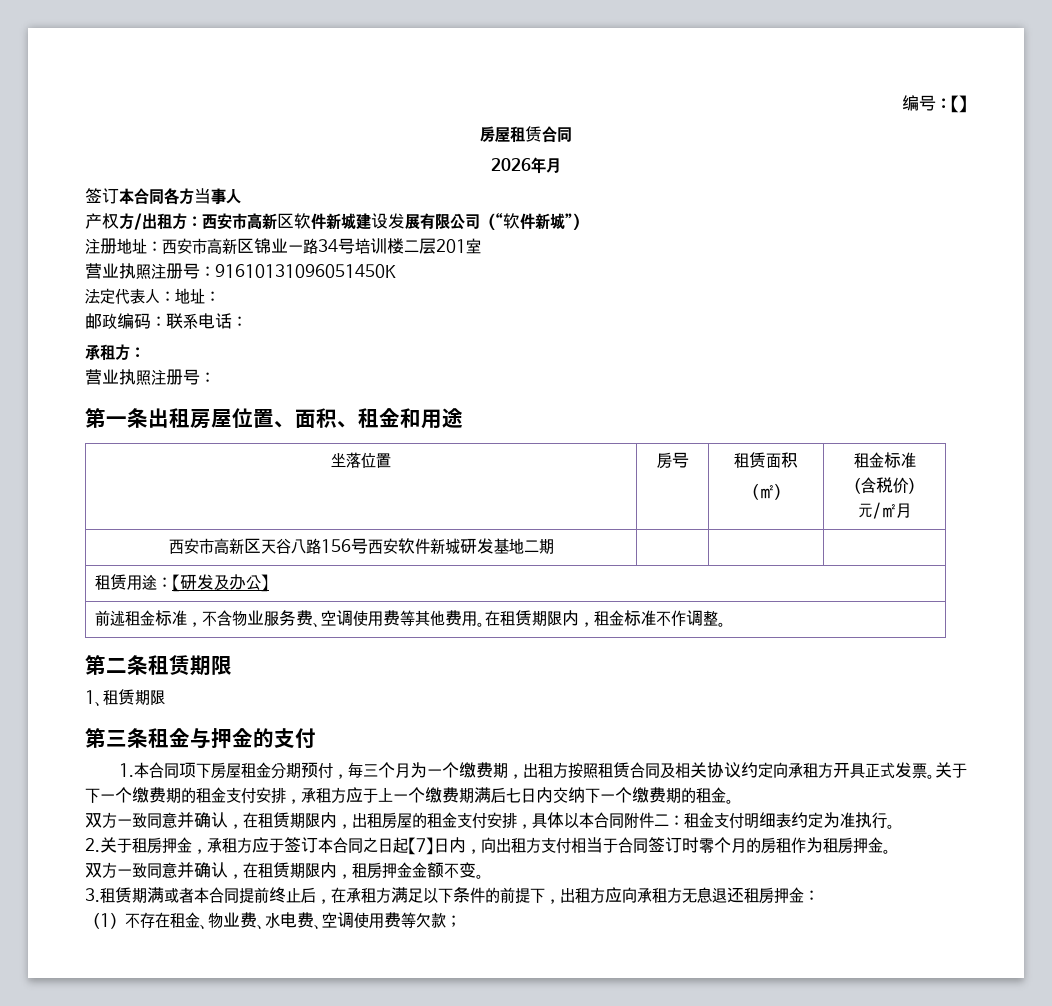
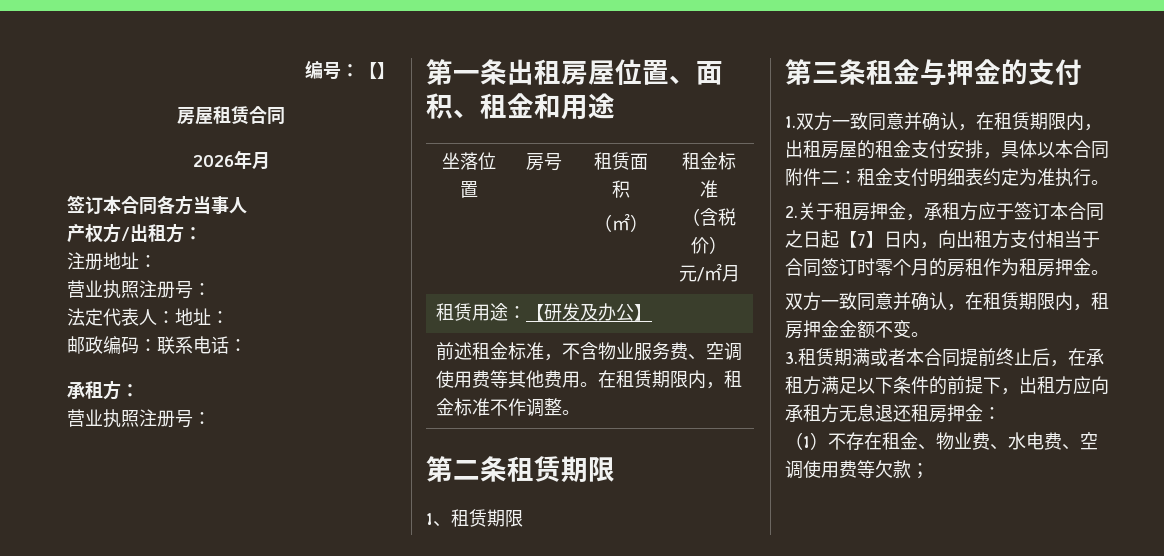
- 产权方/出租方：西安市高新区软件新城建设发展有限公司（“软件新城”）
- 注册地址：西安市高新区锦业一路34号培训楼二层201室
- 营业执照注册号：91610131096051450K
+ 产权方/出租方：
+ 注册地址：
+ 营业执照注册号：
- 西安市高新区天谷八路156号西安软件新城研发基地二期 | | |
- 1.本合同项下房屋租金分期预付，每三个月为一个缴费期，出租方按照租赁合同及相关协议约定向承租方开具正式发票。关于下一个缴费期的租金支付安排，承租方应于上一个缴费期满后七日内交纳下一个缴费期的租金。
- 双方一致同意并确认，在租赁期限内，出租房屋的租金支付安排，具体以本合同附件二：租金支付明细表约定为准执行。
+ 1.双方一致同意并确认，在租赁期限内，出租房屋的租金支付安排，具体以本合同附件二：租金支付明细表约定为准执行。

